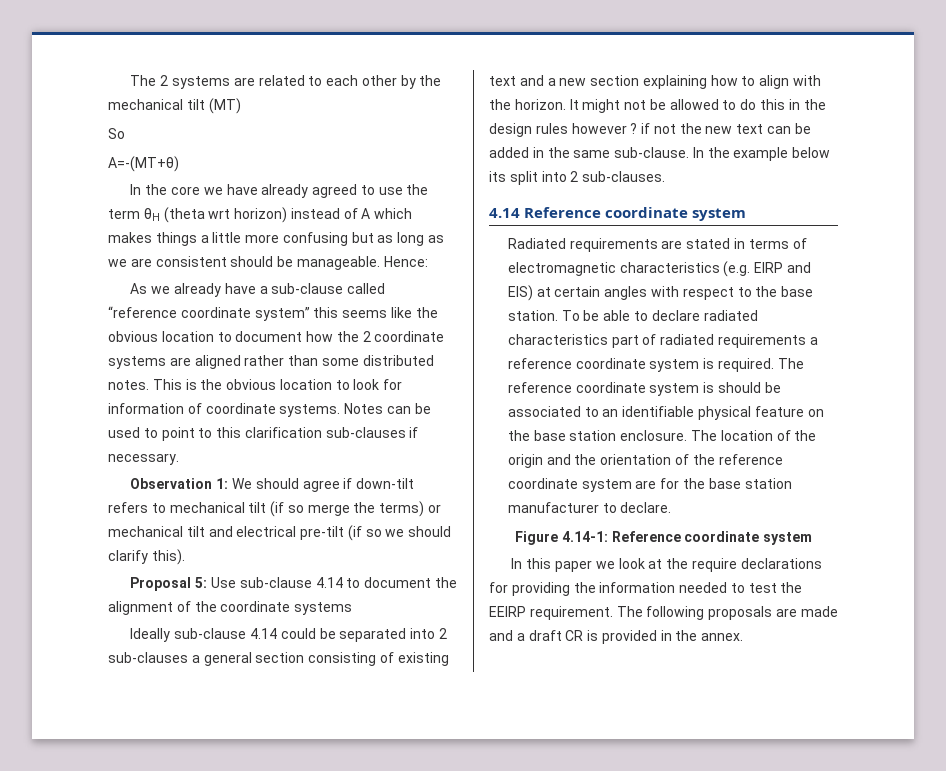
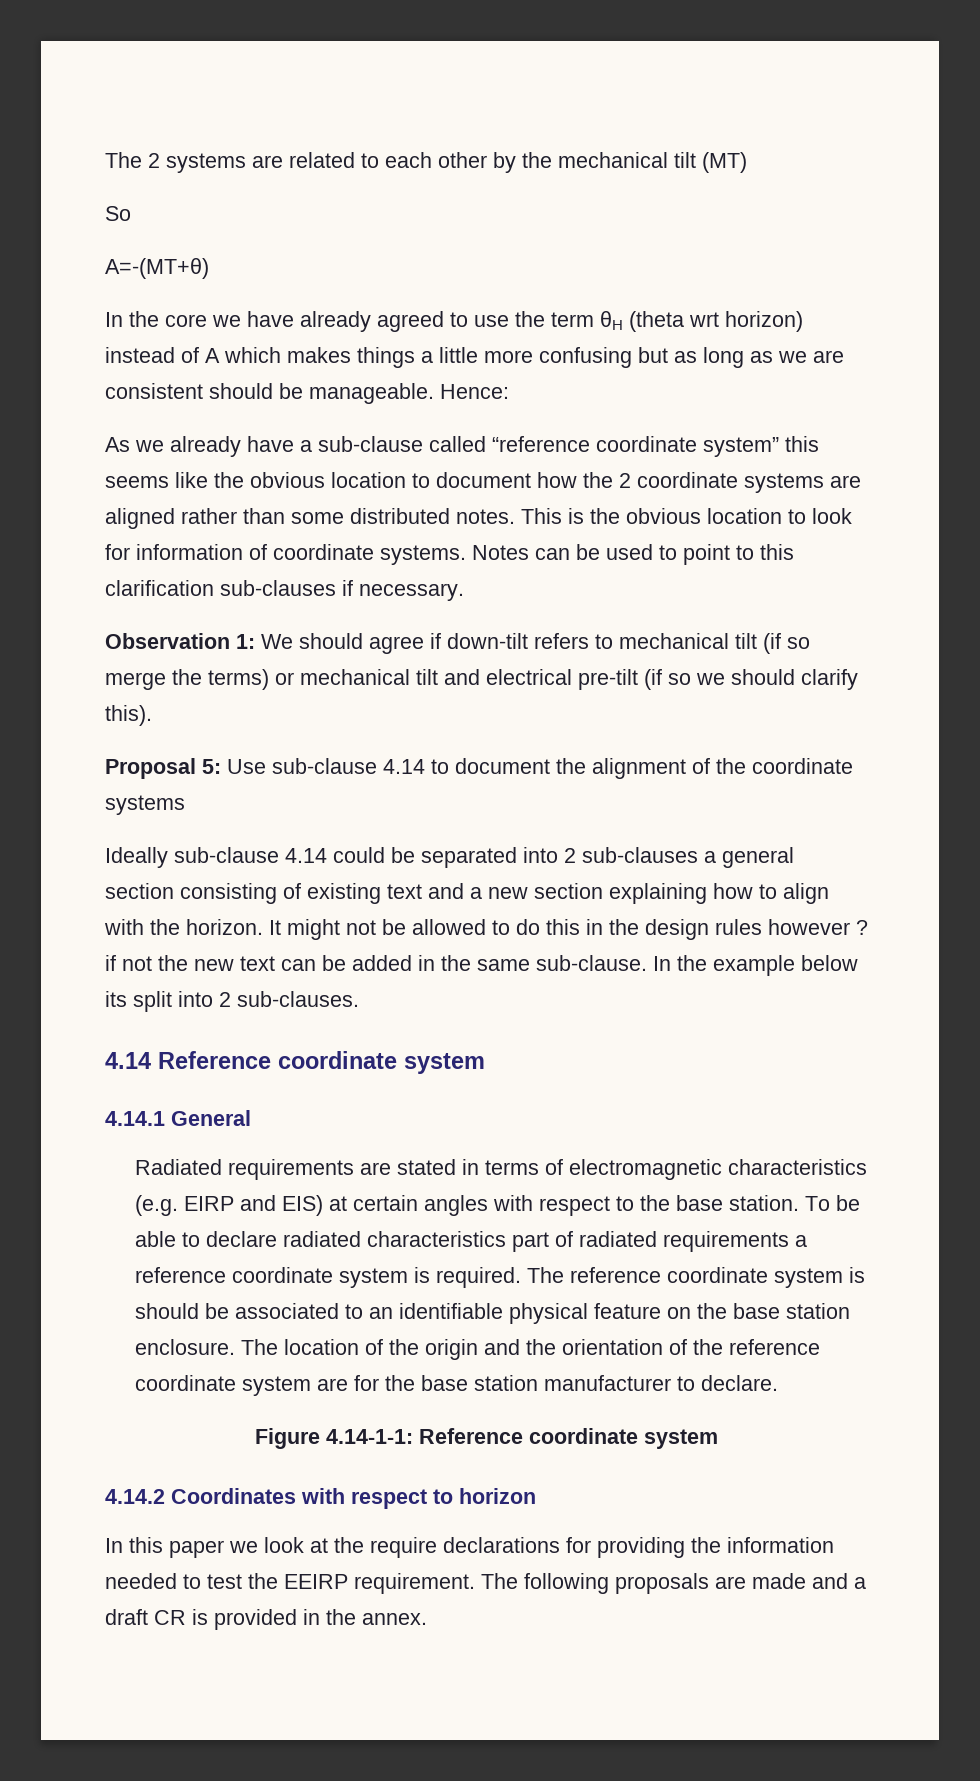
+ 4.14.1 General
- Figure 4.14-1: Reference coordinate system
+ Figure 4.14-1-1: Reference coordinate system
+ 4.14.2 Coordinates with respect to horizon

